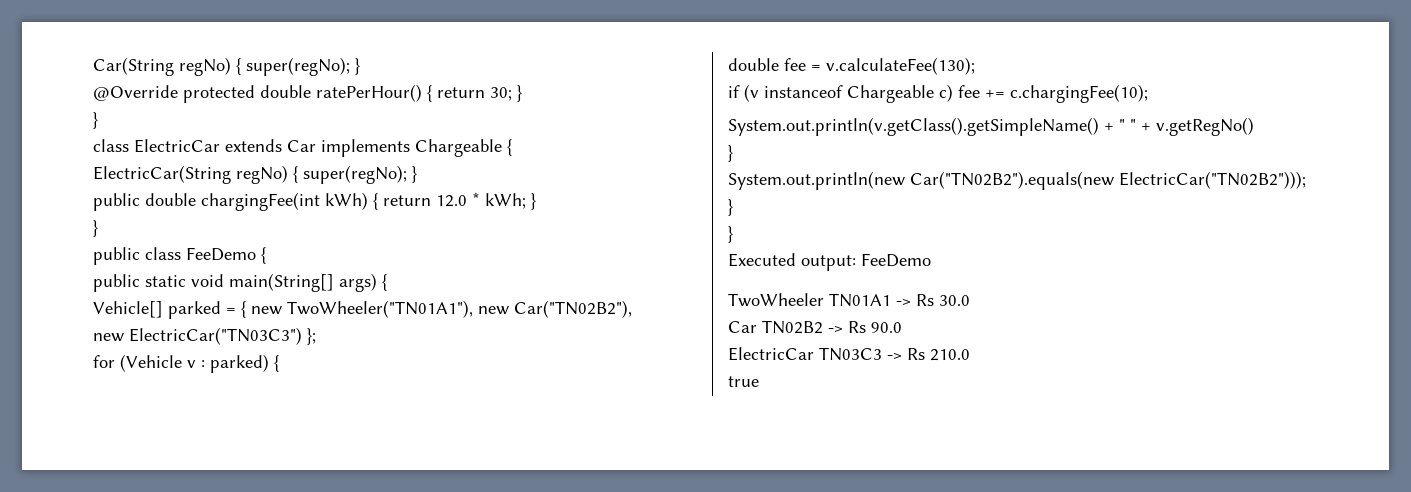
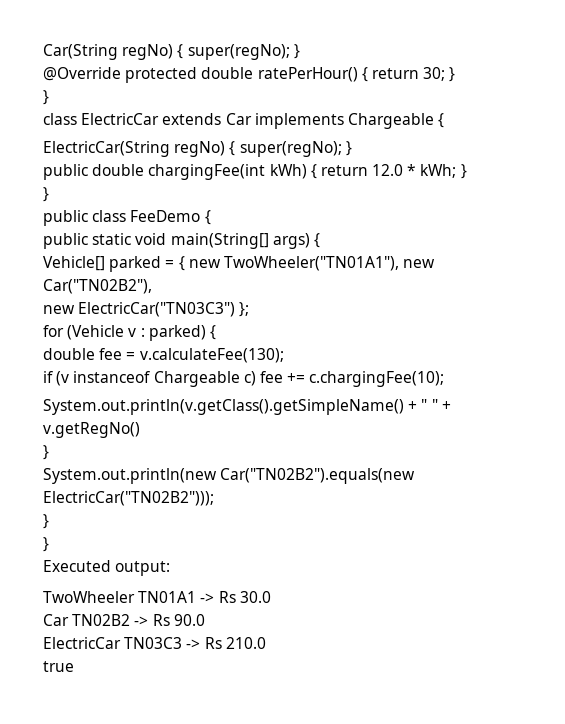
- Executed output: FeeDemo
+ Executed output:

